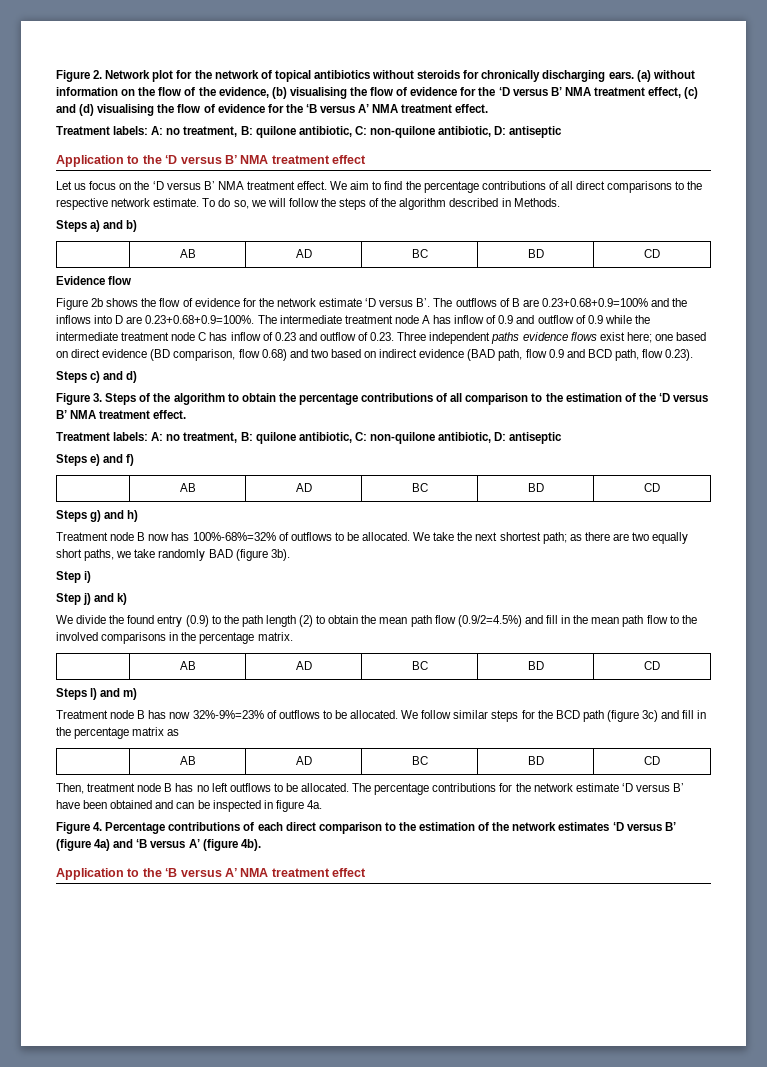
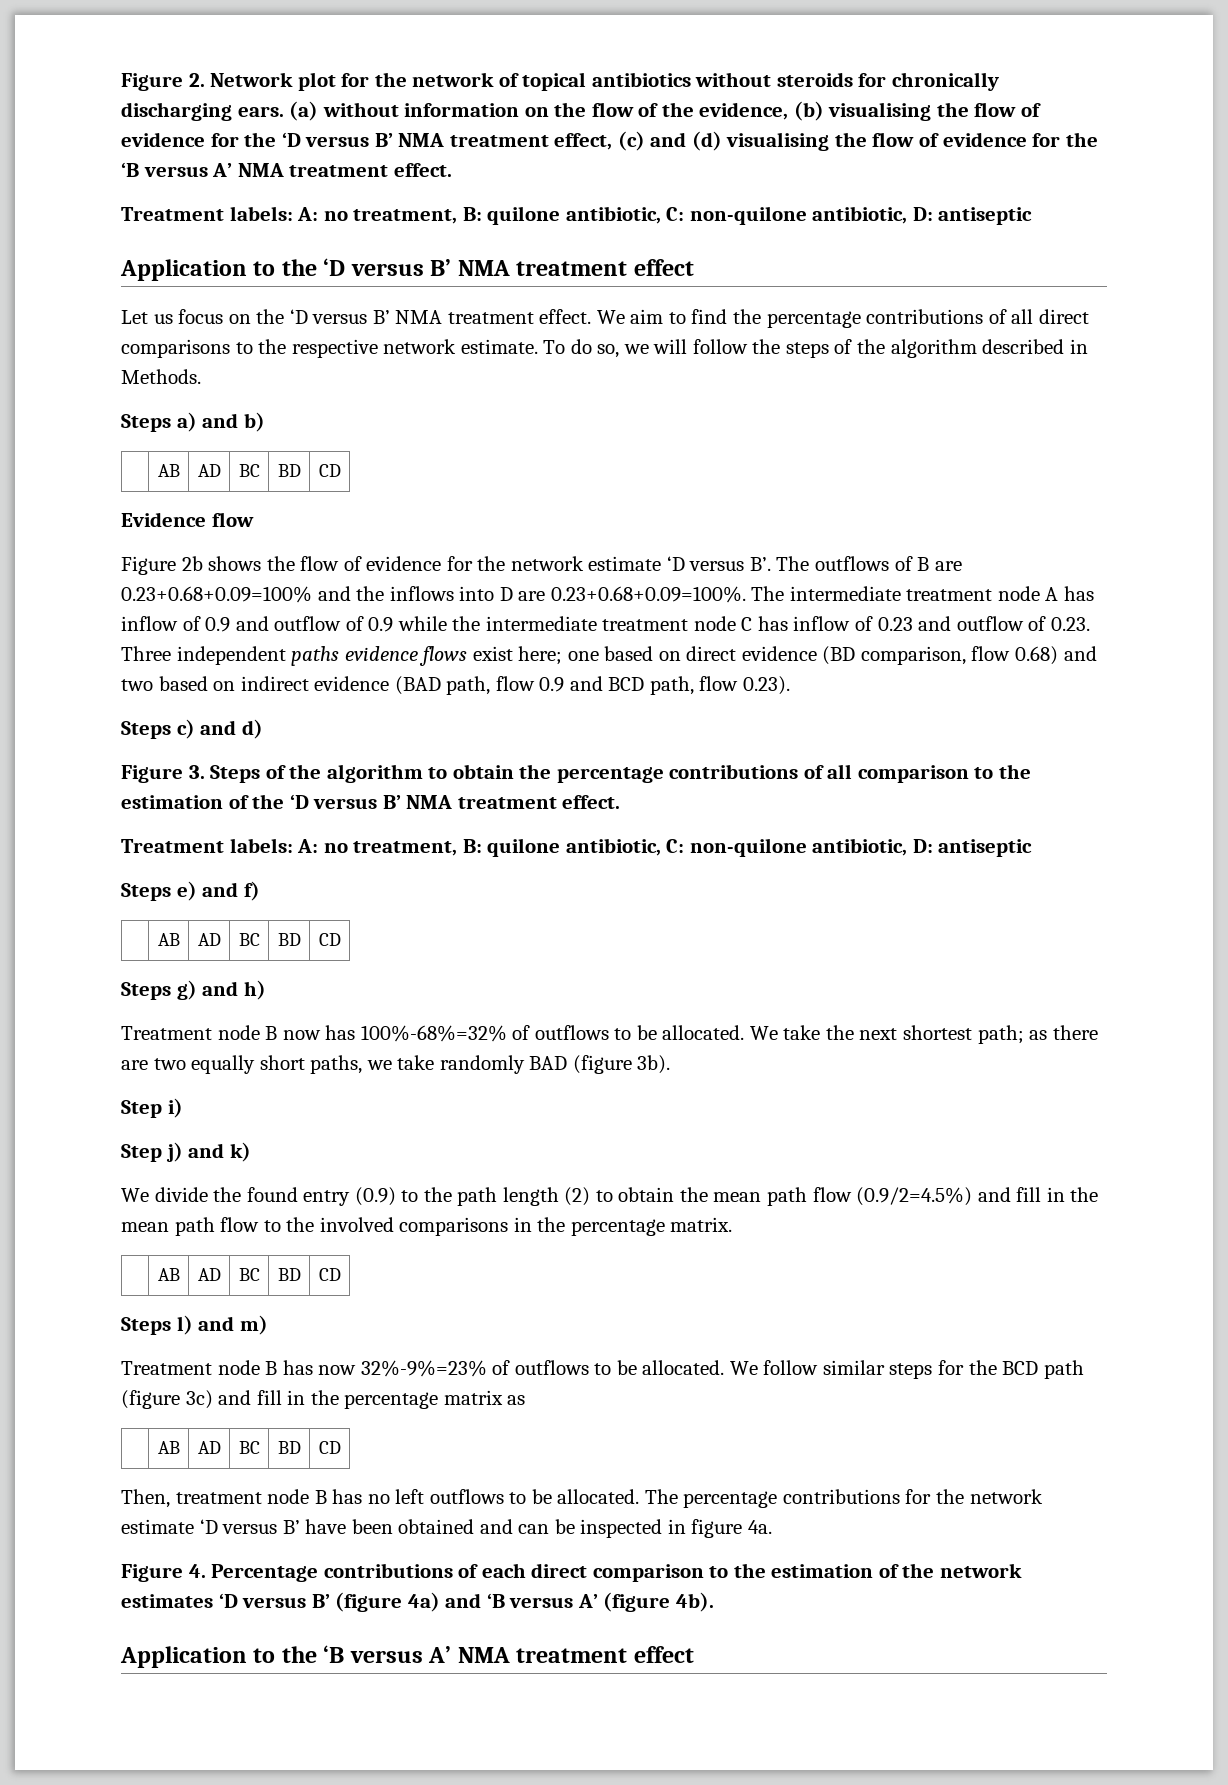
- Figure 2b shows the flow of evidence for the network estimate ‘D versus B’. The outflows of B are 0.23+0.68+0.9=100% and the inflows into D are 0.23+0.68+0.9=100%. The intermediate treatment node A has inflow of 0.9 and outflow of 0.9 while the intermediate treatment node C has inflow of 0.23 and outflow of 0.23. Three independent paths evidence flows exist here;
+ Figure 2b shows the flow of evidence for the network estimate ‘D versus B’. The outflows of B are 0.23+0.68+0.09=100% and the inflows into D are 0.23+0.68+0.09=100%. The intermediate treatment node A has inflow of 0.9 and outflow of 0.9 while the intermediate treatment node C has inflow of 0.23 and outflow of 0.23. Three independent paths evidence flows exist here;

